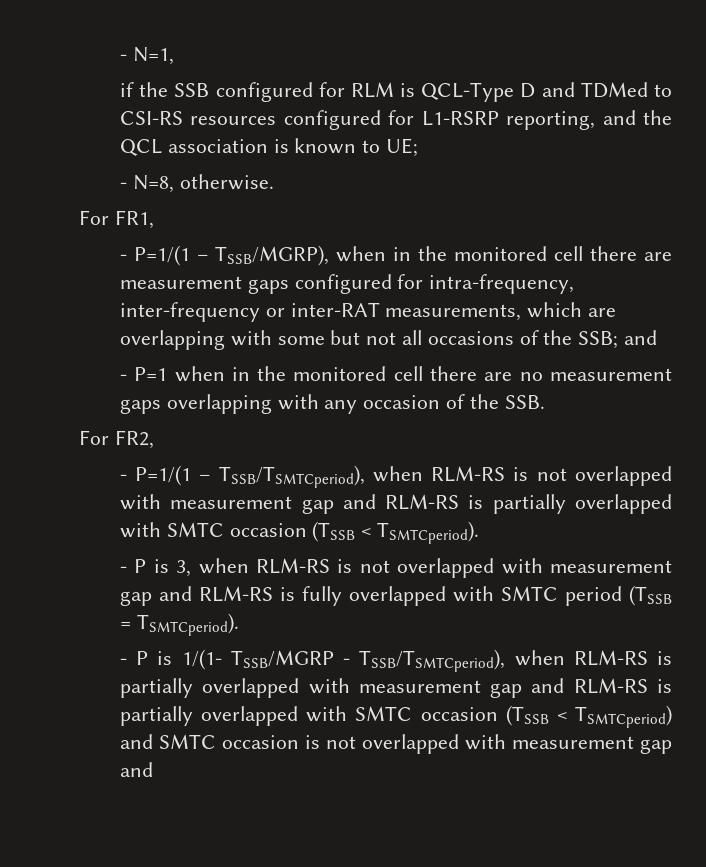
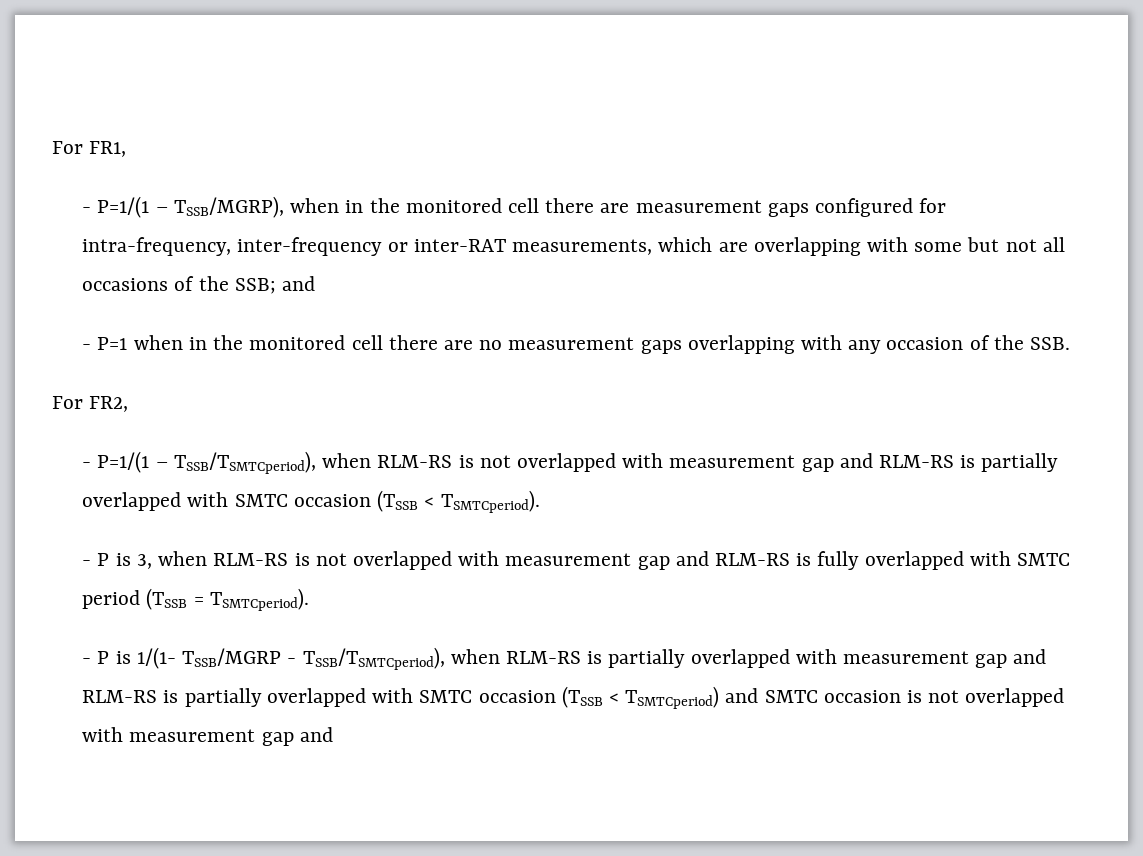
- - N=1,
- if the SSB configured for RLM is QCL-Type D and TDMed to CSI-RS resources configured for L1-RSRP reporting, and the QCL association is known to UE;
- - N=8, otherwise.

